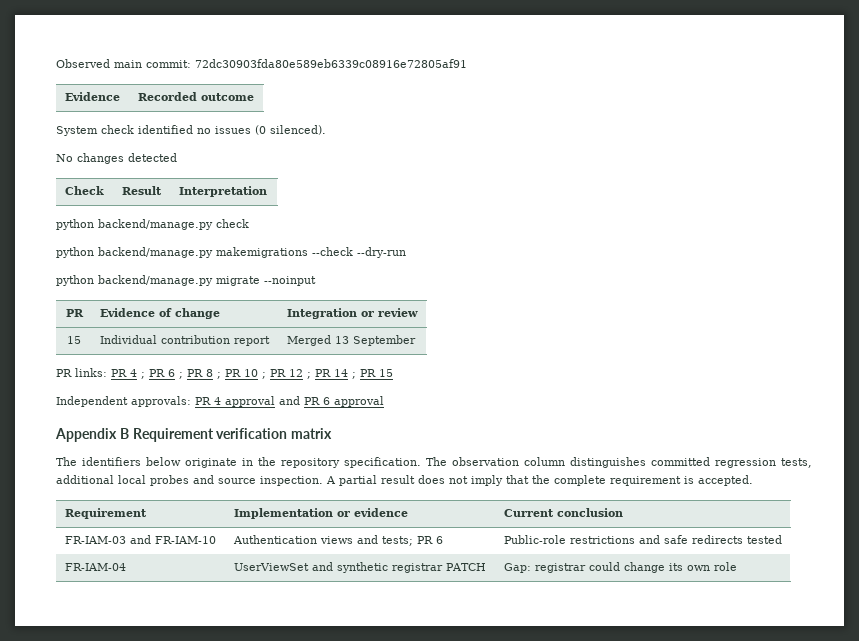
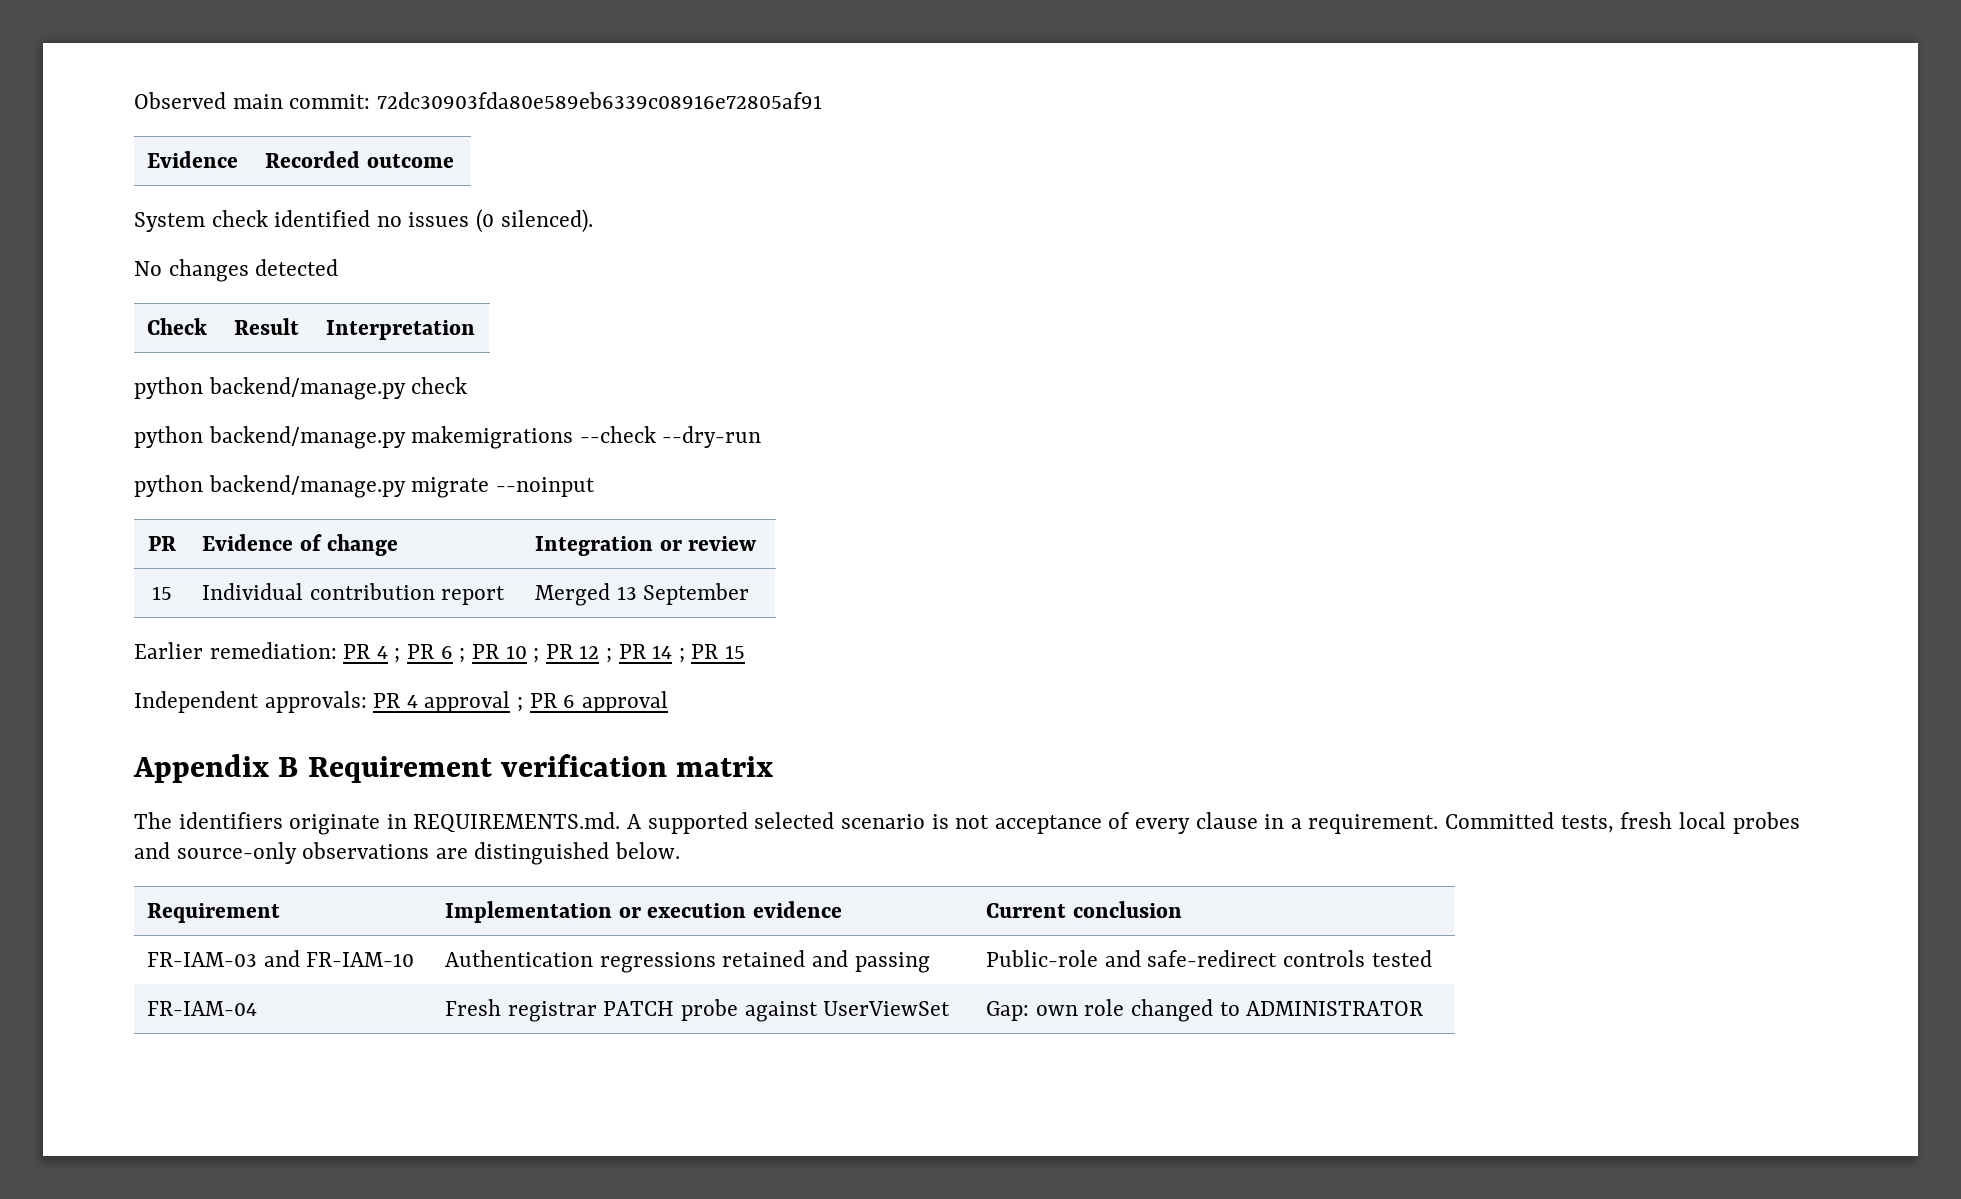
- PR links: PR 4 ; PR 6 ; PR 8 ; PR 10 ; PR 12 ; PR 14 ; PR 15
+ Earlier remediation: PR 4 ; PR 6 ; PR 10 ; PR 12 ; PR 14 ; PR 15
- Independent approvals: PR 4 approval and PR 6 approval
+ Independent approvals: PR 4 approval ; PR 6 approval
- The identifiers below originate in the repository specification. The observation column distinguishes committed regression tests, additional local probes and source inspection. A partial result does not imply that the complete requirement is accepted.
+ The identifiers originate in REQUIREMENTS.md. A supported selected scenario is not acceptance of every clause in a requirement. Committed tests, fresh local probes and source-only observations are distinguished below.
- Requirement | Implementation or evidence | Current conclusion
+ Requirement | Implementation or execution evidence | Current conclusion
- FR-IAM-03 and FR-IAM-10 | Authentication views and tests; PR 6 | Public-role restrictions and safe redirects tested
+ FR-IAM-03 and FR-IAM-10 | Authentication regressions retained and passing | Public-role and safe-redirect controls tested
- FR-IAM-04 | UserViewSet and synthetic registrar PATCH | Gap: registrar could change its own role
+ FR-IAM-04 | Fresh registrar PATCH probe against UserViewSet | Gap: own role changed to ADMINISTRATOR

